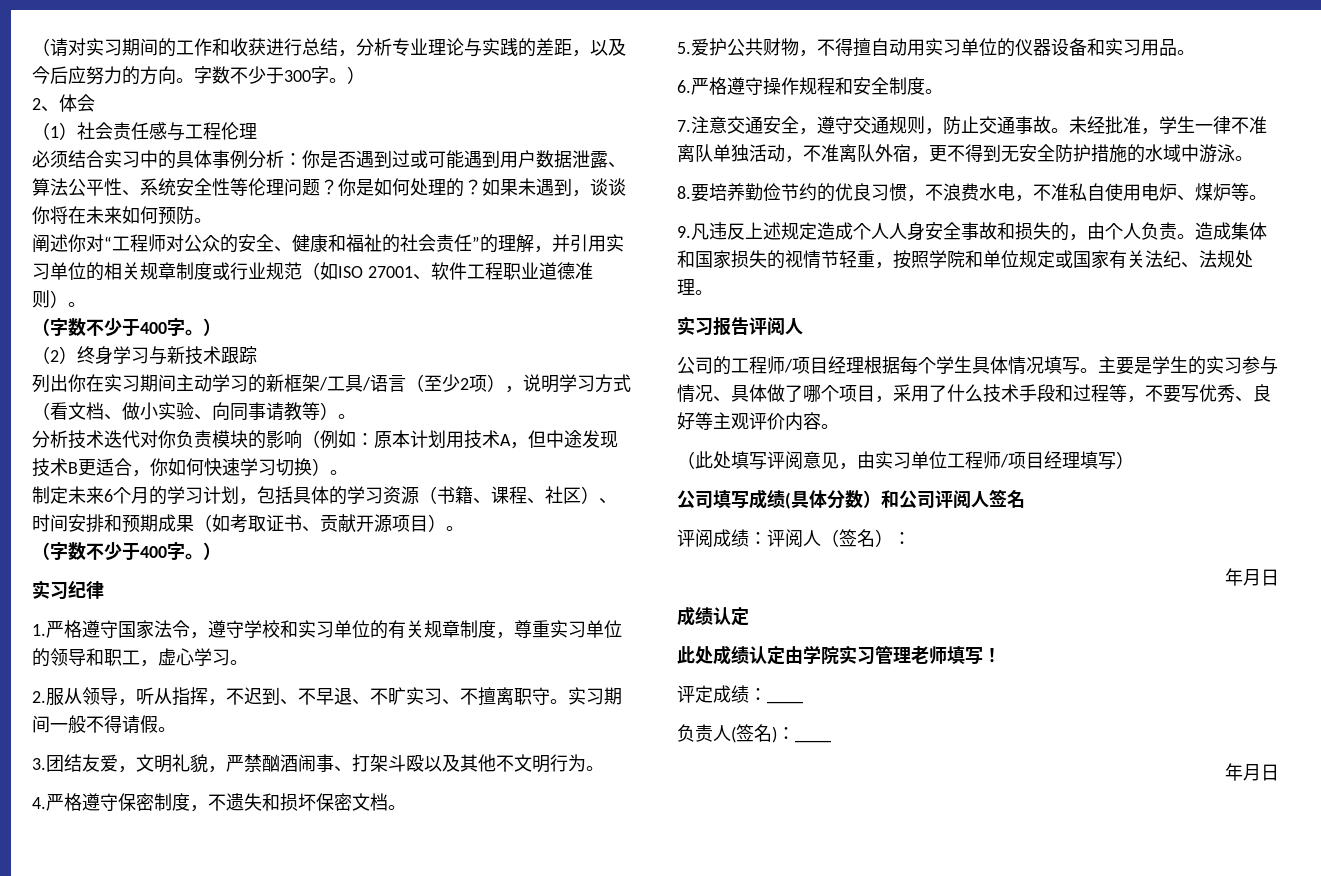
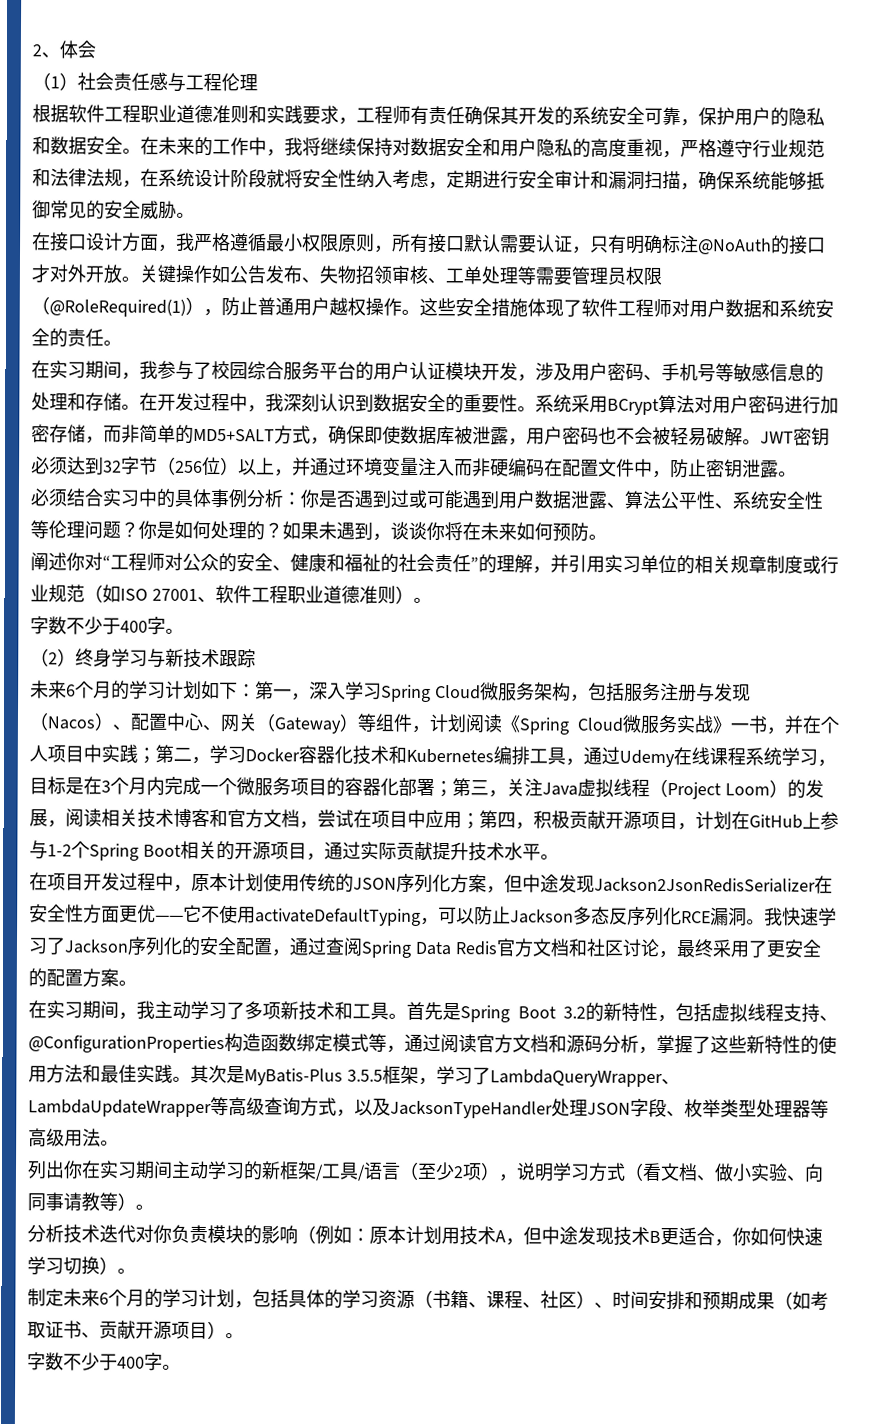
- （请对实习期间的工作和收获进行总结，分析专业理论与实践的差距，以及今后应努力的方向。字数不少于300字。）
+ 根据软件工程职业道德准则和实践要求，工程师有责任确保其开发的系统安全可靠，保护用户的隐私和数据安全。在未来的工作中，我将继续保持对数据安全和用户隐私的高度重视，严格遵守行业规范和法律法规，在系统设计阶段就将安全性纳入考虑，定期进行安全审计和漏洞扫描，确保系统能够抵御常见的安全威胁。
+ 在接口设计方面，我严格遵循最小权限原则，所有接口默认需要认证，只有明确标注@NoAuth的接口才对外开放。关键操作如公告发布、失物招领审核、工单处理等需要管理员权限（@RoleRequired(1)），防止普通用户越权操作。这些安全措施体现了软件工程师对用户数据和系统安全的责任。
+ 在实习期间，我参与了校园综合服务平台的用户认证模块开发，涉及用户密码、手机号等敏感信息的处理和存储。在开发过程中，我深刻认识到数据安全的重要性。系统采用BCrypt算法对用户密码进行加密存储，而非简单的MD5+SALT方式，确保即使数据库被泄露，用户密码也不会被轻易破解。JWT密钥必须达到32字节（256位）以上，并通过环境变量注入而非硬编码在配置文件中，防止密钥泄露。
  阐述你对“工程师对公众的安全、健康和福祉的社会责任”的理解，并引用实习单位的相关规章制度或行业规范（如ISO 27001、软件工程职业道德准则）。
- （字数不少于400字。）
+ 字数不少于400字。
+ 未来6个月的学习计划如下：第一，深入学习Spring Cloud微服务架构，包括服务注册与发现（Nacos）、配置中心、网关（Gateway）等组件，计划阅读《Spring Cloud微服务实战》一书，并在个人项目中实践；第二，学习Docker容器化技术和Kubernetes编排工具，通过Udemy在线课程系统学习，目标是在3个月内完成一个微服务项目的容器化部署；第三，关注Java虚拟线程（Project Loom）的发展，阅读相关技术博客和官方文档，尝试在项目中应用；第四，积极贡献开源项目，计划在GitHub上参与1-2个Spring Boot相关的开源项目，通过实际贡献提升技术水平。
+ 在项目开发过程中，原本计划使用传统的JSON序列化方案，但中途发现Jackson2JsonRedisSerializer在安全性方面更优——它不使用activateDefaultTyping，可以防止Jackson多态反序列化RCE漏洞。我快速学习了Jackson序列化的安全配置，通过查阅Spring Data Redis官方文档和社区讨论，最终采用了更安全的配置方案。
+ 在实习期间，我主动学习了多项新技术和工具。首先是Spring Boot 3.2的新特性，包括虚拟线程支持、@ConfigurationProperties构造函数绑定模式等，通过阅读官方文档和源码分析，掌握了这些新特性的使用方法和最佳实践。其次是MyBatis-Plus 3.5.5框架，学习了LambdaQueryWrapper、LambdaUpdateWrapper等高级查询方式，以及JacksonTypeHandler处理JSON字段、枚举类型处理器等高级用法。
  制定未来6个月的学习计划，包括具体的学习资源（书籍、课程、社区）、时间安排和预期成果（如考取证书、贡献开源项目）。
- （字数不少于400字。）
- 实习纪律
- 1.严格遵守国家法令，遵守学校和实习单位的有关规章制度，尊重实习单位的领导和职工，虚心学习。
- 2.服从领导，听从指挥，不迟到、不早退、不旷实习、不擅离职守。实习期间一般不得请假。
- 3.团结友爱，文明礼貌，严禁酗酒闹事、打架斗殴以及其他不文明行为。
- 4.严格遵守保密制度，不遗失和损坏保密文档。
- 5.爱护公共财物，不得擅自动用实习单位的仪器设备和实习用品。
- 6.严格遵守操作规程和安全制度。
- 7.注意交通安全，遵守交通规则，防止交通事故。未经批准，学生一律不准离队单独活动，不准离队外宿，更不得到无安全防护措施的水域中游泳。
- 8.要培养勤俭节约的优良习惯，不浪费水电，不准私自使用电炉、煤炉等。
- 9.凡违反上述规定造成个人人身安全事故和损失的，由个人负责。造成集体和国家损失的视情节轻重，按照学院和单位规定或国家有关法纪、法规处理。
- 实习报告评阅人
- 公司的工程师/项目经理根据每个学生具体情况填写。主要是学生的实习参与情况、具体做了哪个项目，采用了什么技术手段和过程等，不要写优秀、良好等主观评价内容。
- （此处填写评阅意见，由实习单位工程师/项目经理填写）
- 公司填写成绩(具体分数）和公司评阅人签名
- 评阅成绩：评阅人（签名）：
- 年月日
- 成绩认定
- 此处成绩认定由学院实习管理老师填写！
- 评定成绩：____
- 负责人(签名)：____
- 年月日
+ 字数不少于400字。

